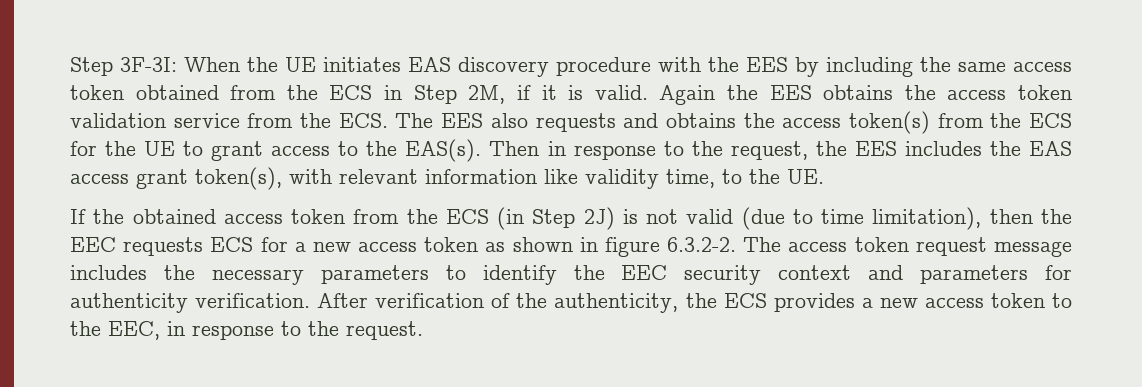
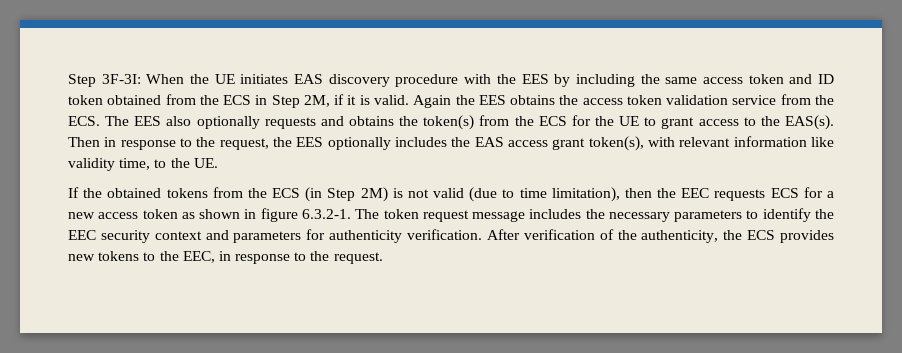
- Step 3F-3I: When the UE initiates EAS discovery procedure with the EES by including the same access token obtained from the ECS in Step 2M, if it is valid.
+ Step 3F-3I: When the UE initiates EAS discovery procedure with the EES by including the same access token and ID token obtained from the ECS in Step 2M, if it is valid.
- Again the EES obtains the access token validation service from the ECS. The EES also requests and obtains the access token(s) from the ECS for the UE to grant access to the EAS(s).
+ Again the EES obtains the access token validation service from the ECS. The EES also optionally requests and obtains the token(s) from the ECS for the UE to grant access to the EAS(s).
- Then in response to the request, the EES includes the EAS access grant token(s), with relevant information like validity time, to the UE.
+ Then in response to the request, the EES optionally includes the EAS access grant token(s), with relevant information like validity time, to the UE.
- If the obtained access token from the ECS (in Step 2J) is not valid (due to time limitation), then the EEC requests ECS for a new access token as shown in figure 6.3.2-2. The access token request message includes the necessary parameters to identify the EEC security context and parameters for authenticity verification.
+ If the obtained tokens from the ECS (in Step 2M) is not valid (due to time limitation), then the EEC requests ECS for a new access token as shown in figure 6.3.2-1. The token request message includes the necessary parameters to identify the EEC security context and parameters for authenticity verification.
- After verification of the authenticity, the ECS provides a new access token to the EEC, in response to the request.
+ After verification of the authenticity, the ECS provides new tokens to the EEC, in response to the request.

